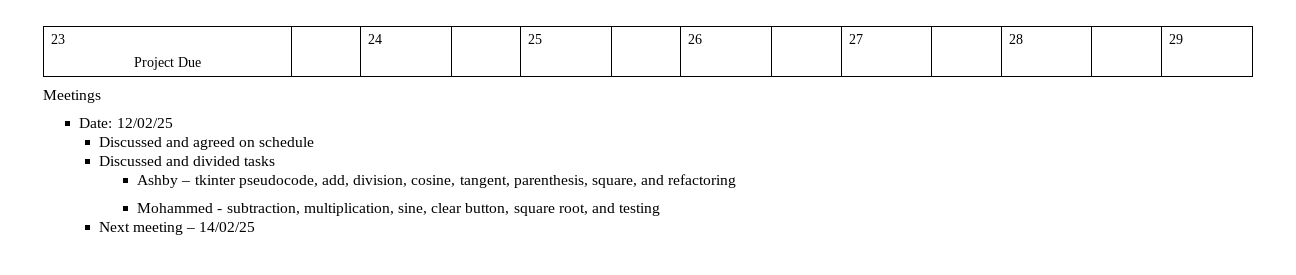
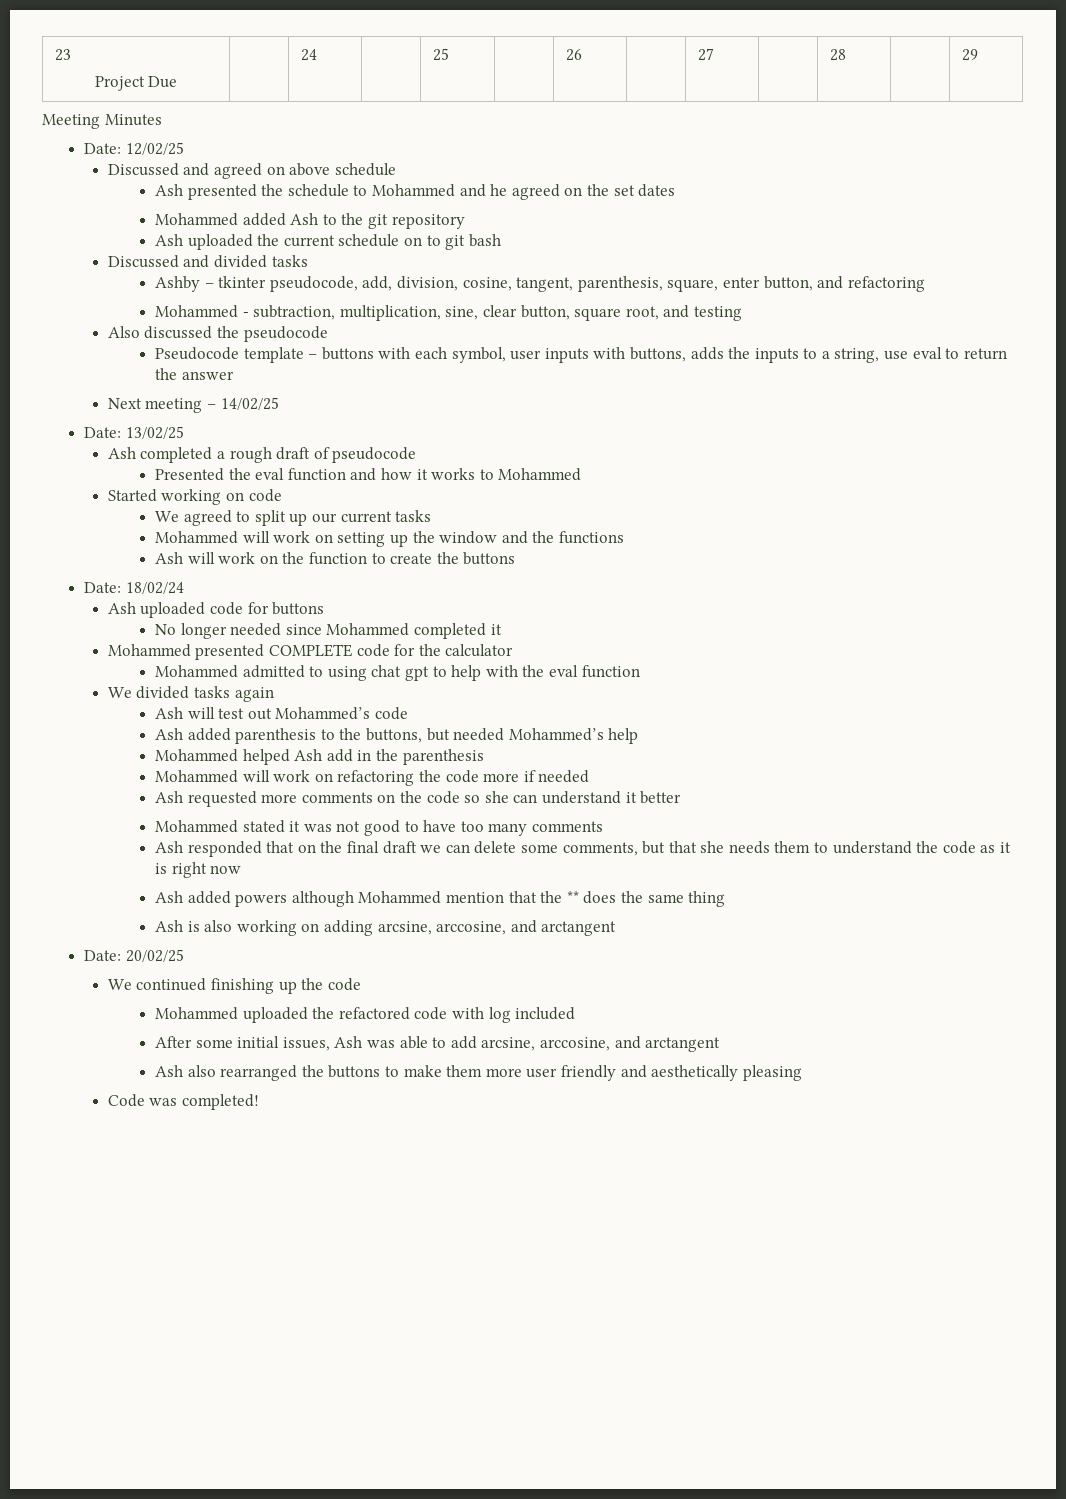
- Meetings
+ Meeting Minutes
- Discussed and agreed on schedule
+ Discussed and agreed on above schedule
+ Ash presented the schedule to Mohammed and he agreed on the set dates
+ Mohammed added Ash to the git repository
+ Ash uploaded the current schedule on to git bash
- Ashby – tkinter pseudocode, add, division, cosine, tangent, parenthesis, square, and refactoring
+ Ashby – tkinter pseudocode, add, division, cosine, tangent, parenthesis, square, enter button, and refactoring
+ Also discussed the pseudocode
+ Pseudocode template – buttons with each symbol, user inputs with buttons, adds the inputs to a string, use eval to return the answer
  Next meeting – 14/02/25
+ Date: 13/02/25
+ Ash completed a rough draft of pseudocode
+ Presented the eval function and how it works to Mohammed
+ Started working on code
+ We agreed to split up our current tasks
+ Mohammed will work on setting up the window and the functions
+ Ash will work on the function to create the buttons
+ Date: 18/02/24
+ Ash uploaded code for buttons
+ No longer needed since Mohammed completed it
+ Mohammed presented COMPLETE code for the calculator
+ Mohammed admitted to using chat gpt to help with the eval function
+ We divided tasks again
+ Ash will test out Mohammed’s code
+ Ash added parenthesis to the buttons, but needed Mohammed’s help
+ Mohammed helped Ash add in the parenthesis
+ Mohammed will work on refactoring the code more if needed
+ Ash requested more comments on the code so she can understand it better
+ Mohammed stated it was not good to have too many comments
+ Ash responded that on the final draft we can delete some comments, but that she needs them to understand the code as it is right now
+ Ash added powers although Mohammed mention that the ** does the same thing
+ Ash is also working on adding arcsine, arccosine, and arctangent
+ Date: 20/02/25
+ We continued finishing up the code
+ Mohammed uploaded the refactored code with log included
+ After some initial issues, Ash was able to add arcsine, arccosine, and arctangent
+ Ash also rearranged the buttons to make them more user friendly and aesthetically pleasing
+ Code was completed!

